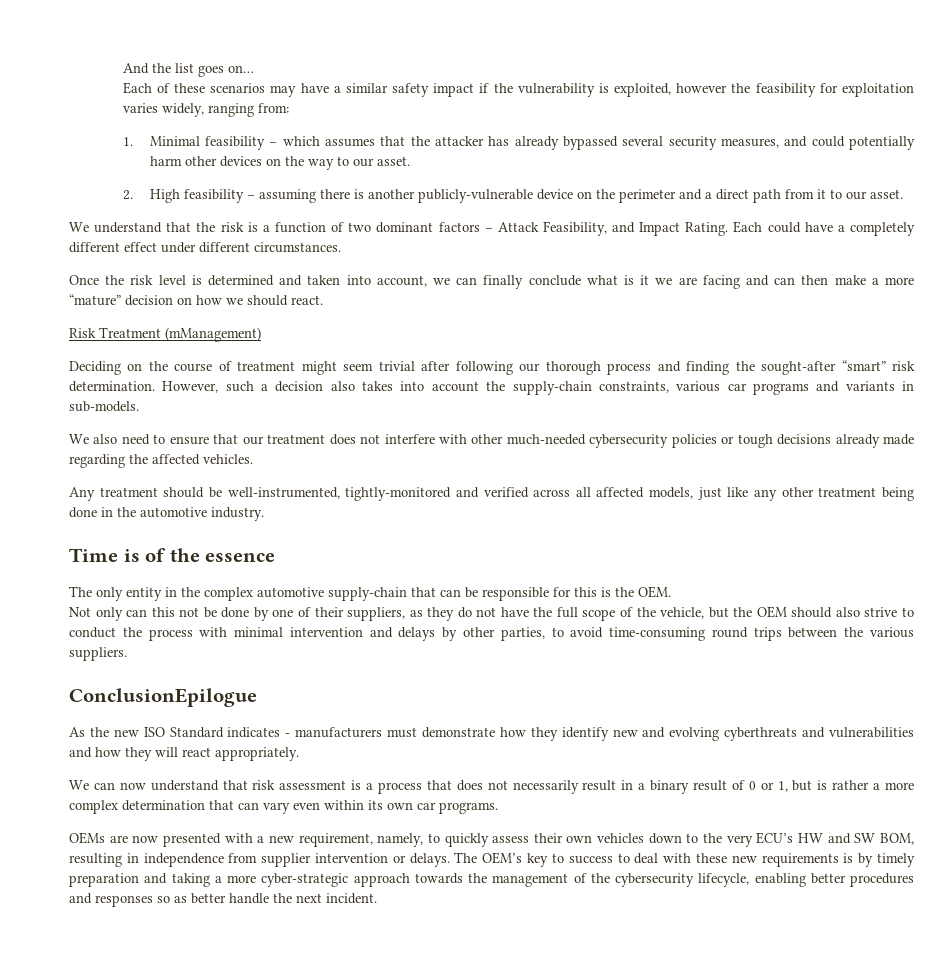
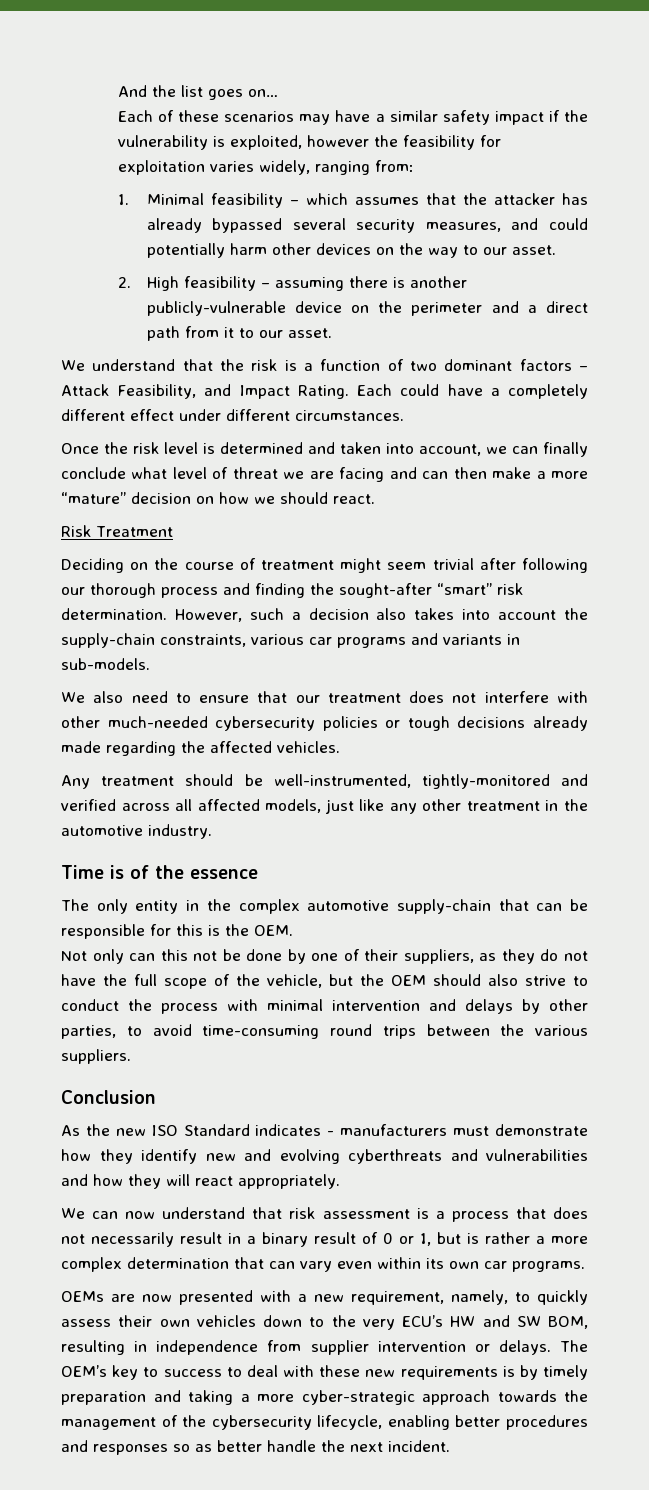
- Once the risk level is determined and taken into account, we can finally conclude what is it we are facing and can then make a more “mature” decision on how we should react.
+ Once the risk level is determined and taken into account, we can finally conclude what level of threat we are facing and can then make a more “mature” decision on how we should react.
- Risk Treatment (mManagement)
+ Risk Treatment
- Any treatment should be well-instrumented, tightly-monitored and verified across all affected models, just like any other treatment being done in the automotive industry.
+ Any treatment should be well-instrumented, tightly-monitored and verified across all affected models, just like any other treatment in the automotive industry.
- ConclusionEpilogue
+ Conclusion

